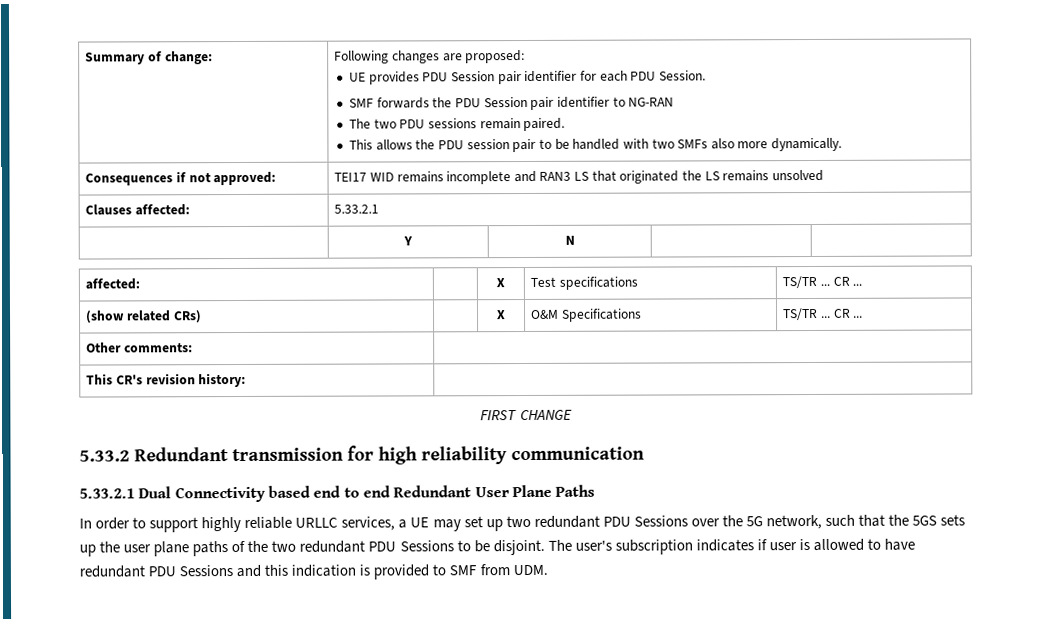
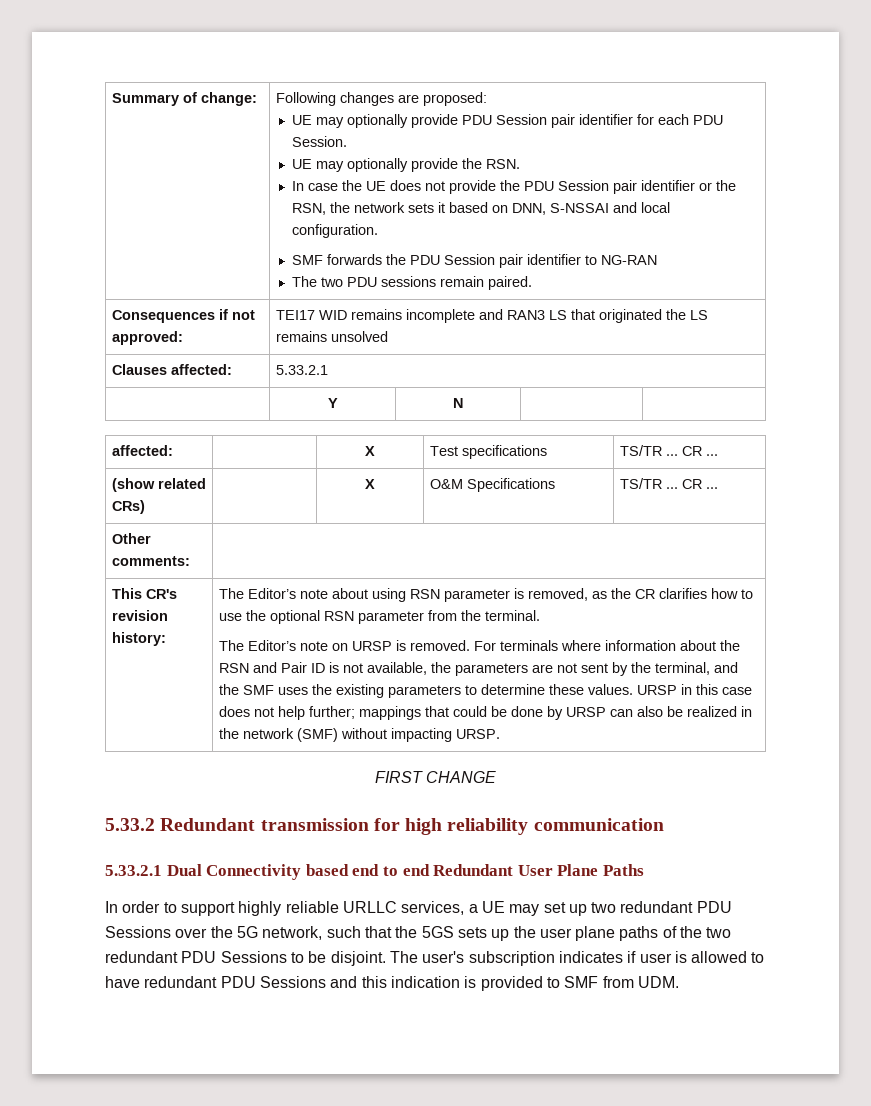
- UE provides PDU Session pair identifier for each PDU Session.
+ UE may optionally provide PDU Session pair identifier for each PDU Session.
+ UE may optionally provide the RSN.
+ In case the UE does not provide the PDU Session pair identifier or the RSN, the network sets it based on DNN, S-NSSAI and local configuration.
- This allows the PDU session pair to be handled with two SMFs also more dynamically.
+ The Editor’s note about using RSN parameter is removed, as the CR clarifies how to use the optional RSN parameter from the terminal.
+ The Editor’s note on URSP is removed. For terminals where information about the RSN and Pair ID is not available, the parameters are not sent by the terminal, and the SMF uses the existing parameters to determine these values. URSP in this case does not help further; mappings that could be done by URSP can also be realized in the network (SMF) without impacting URSP.

